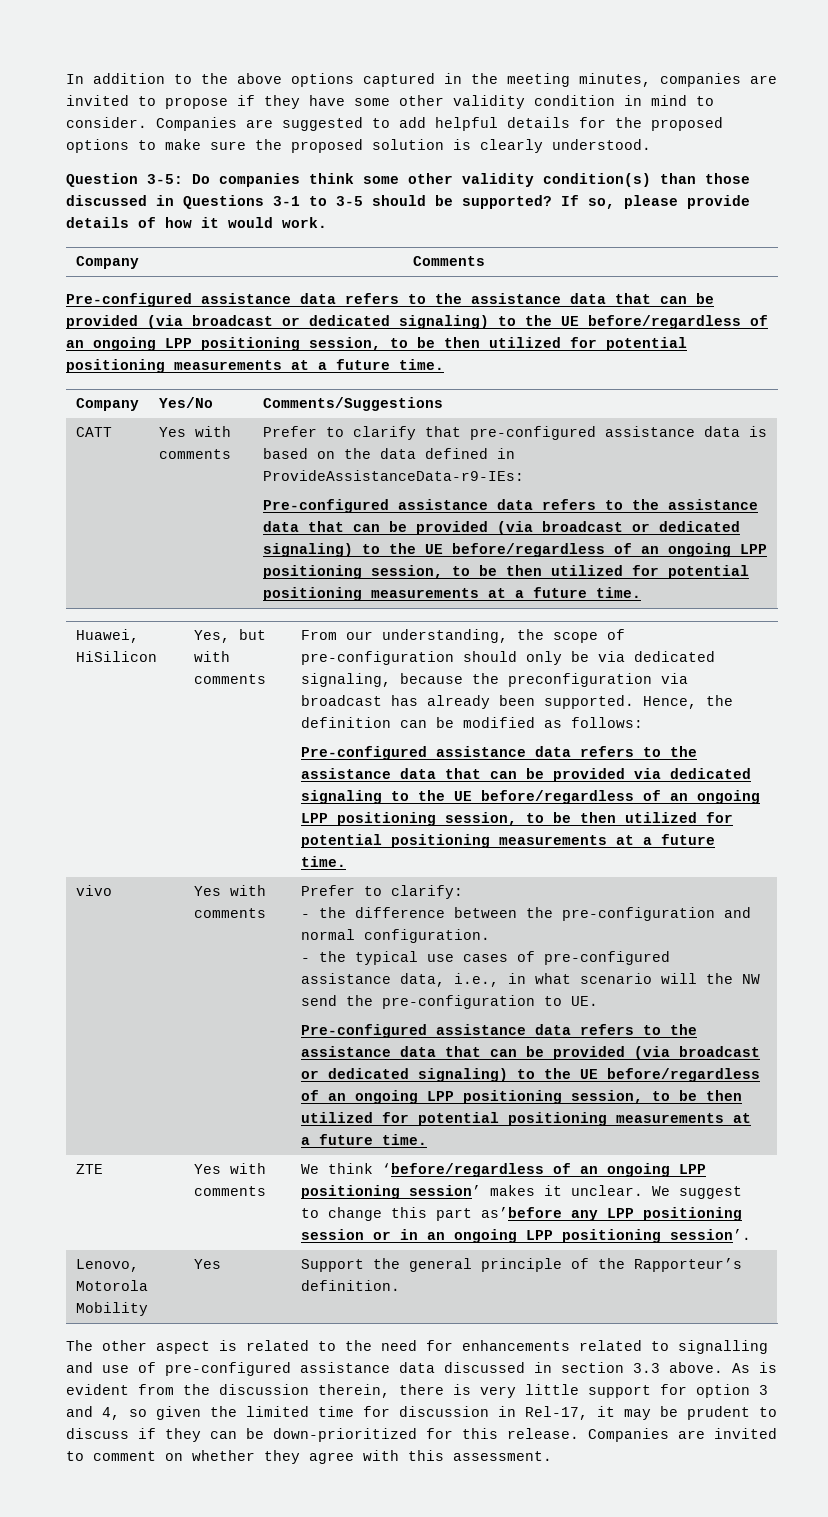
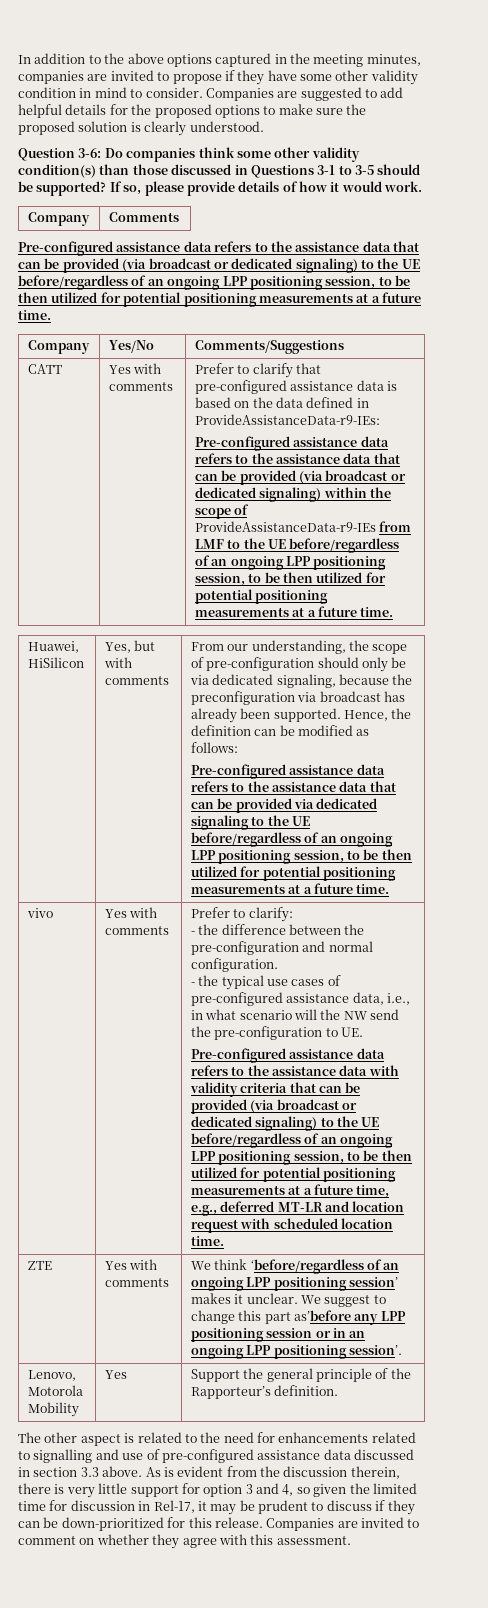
- Question 3-5: Do companies think some other validity condition(s) than those discussed in Questions 3-1 to 3-5 should be supported?
+ Question 3-6: Do companies think some other validity condition(s) than those discussed in Questions 3-1 to 3-5 should be supported?
  Prefer to clarify that pre-configured assistance data is based on the data defined in ProvideAssistanceData-r9-IEs:
- Pre-configured assistance data refers to the assistance data that can be provided (via broadcast or dedicated signaling) to the UE before/regardless of an ongoing LPP positioning session, to be then utilized for potential positioning measurements at a future time.
+ Pre-configured assistance data refers to the assistance data that can be provided (via broadcast or dedicated signaling) within the scope of ProvideAssistanceData-r9-IEs from LMF to the UE before/regardless of an ongoing LPP positioning session, to be then utilized for potential positioning measurements at a future time.
  - the typical use cases of pre-configured assistance data, i.e., in what scenario will the NW send the pre-configuration to UE.
- Pre-configured assistance data refers to the assistance data that can be provided (via broadcast or dedicated signaling) to the UE before/regardless of an ongoing LPP positioning session, to be then utilized for potential positioning measurements at a future time.
+ Pre-configured assistance data refers to the assistance data with validity criteria that can be provided (via broadcast or dedicated signaling) to the UE before/regardless of an ongoing LPP positioning session, to be then utilized for potential positioning measurements at a future time, e.g., deferred MT-LR and location request with scheduled location time.

